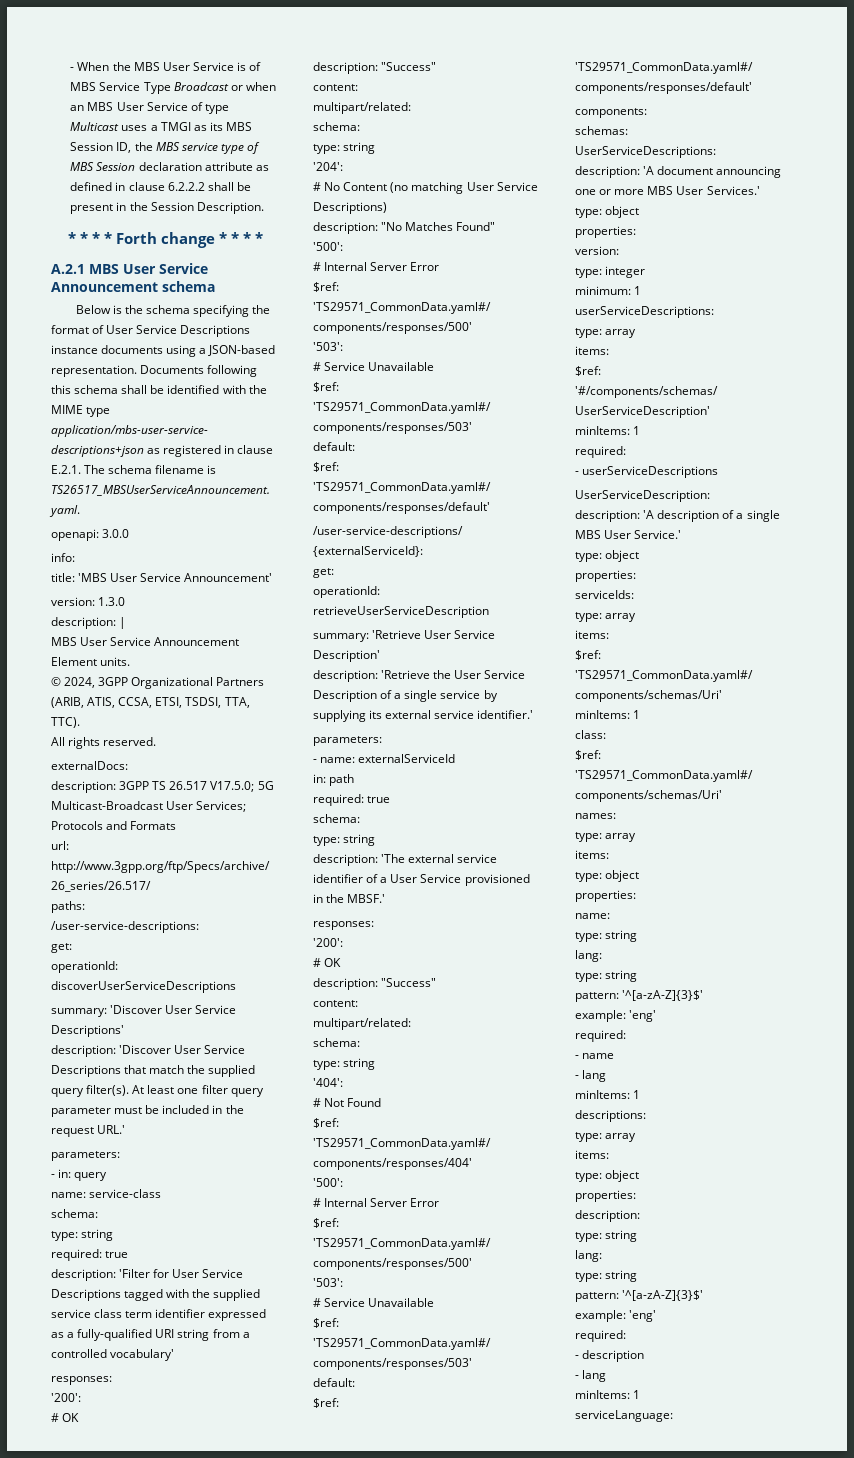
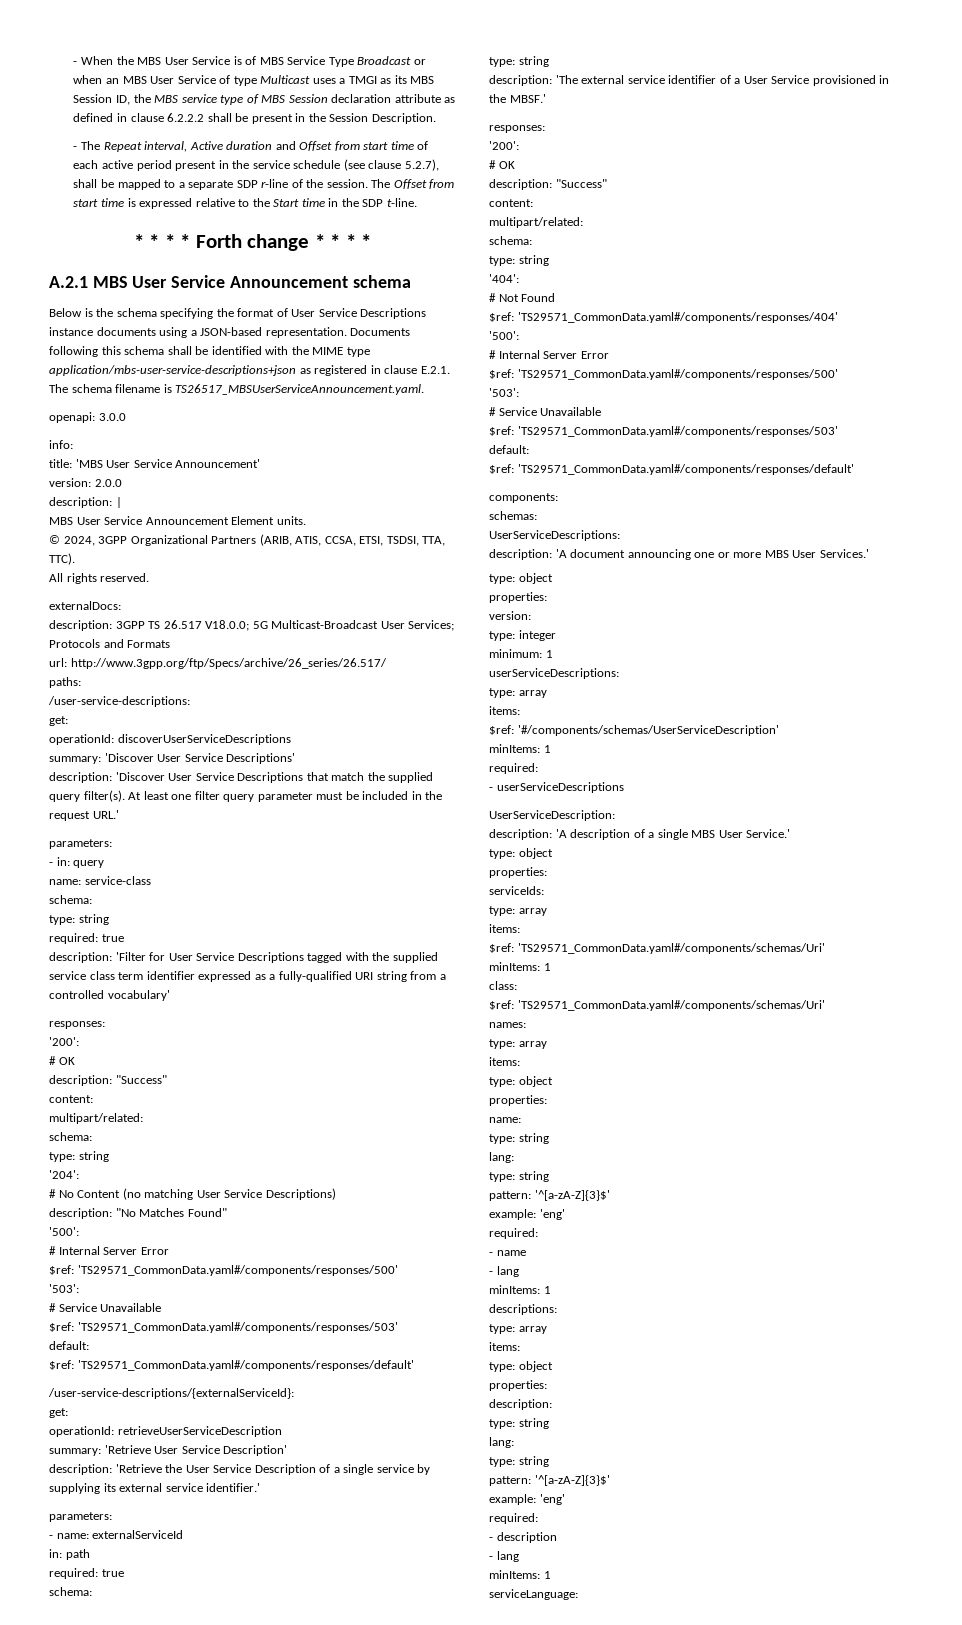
+ - The Repeat interval, Active duration and Offset from start time of each active period present in the service schedule (see clause 5.2.7), shall be mapped to a separate SDP r-line of the session. The Offset from start time is expressed relative to the Start time in the SDP t-line.
- version: 1.3.0
+ version: 2.0.0
- description: 3GPP TS 26.517 V17.5.0; 5G Multicast-Broadcast User Services; Protocols and Formats
+ description: 3GPP TS 26.517 V18.0.0; 5G Multicast-Broadcast User Services; Protocols and Formats

